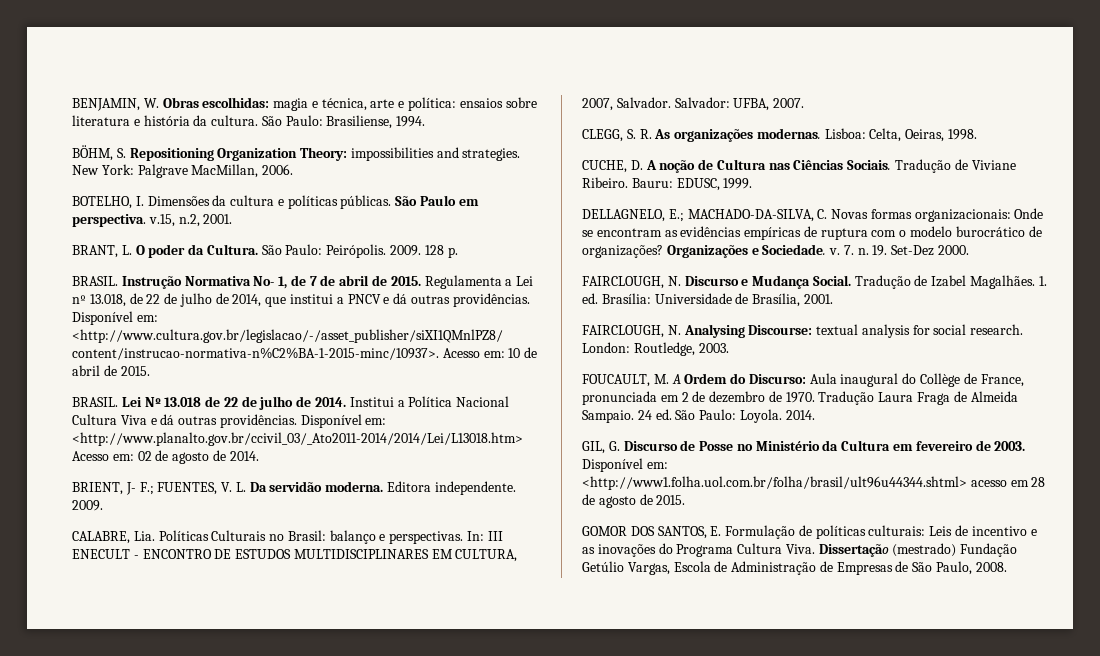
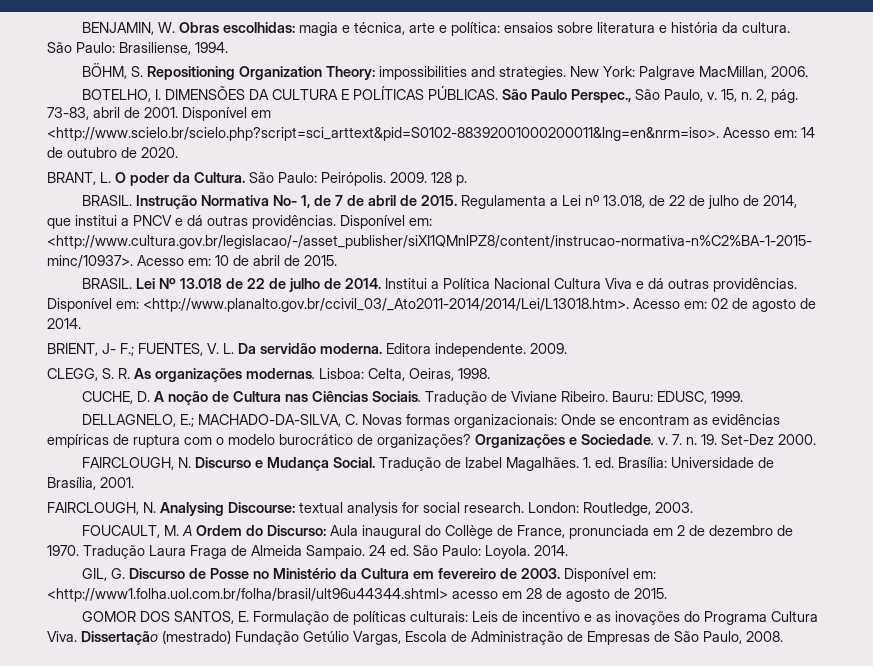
- BOTELHO, I. Dimensões da cultura e políticas públicas. São Paulo em perspectiva. v.15, n.2, 2001.
+ BOTELHO, I. DIMENSÕES DA CULTURA E POLÍTICAS PÚBLICAS. São Paulo Perspec., São Paulo, v. 15, n. 2, pág. 73-83, abril de 2001. Disponível em <http://www.scielo.br/scielo.php?script=sci_arttext&pid=S0102-88392001000200011&lng=en&nrm=iso>. Acesso em: 14 de outubro de 2020.
- Disponível em: <http://www.planalto.gov.br/ccivil_03/_Ato2011-2014/2014/Lei/L13018.htm> Acesso em: 02 de agosto de 2014.
+ Disponível em: <http://www.planalto.gov.br/ccivil_03/_Ato2011-2014/2014/Lei/L13018.htm>. Acesso em: 02 de agosto de 2014.
- CALABRE, Lia. Políticas Culturais no Brasil: balanço e perspectivas. In: III ENECULT - ENCONTRO DE ESTUDOS MULTIDISCIPLINARES EM CULTURA, 2007, Salvador. Salvador: UFBA, 2007.

